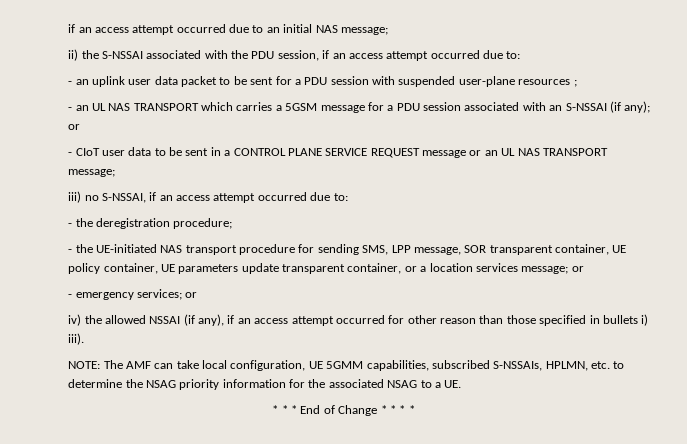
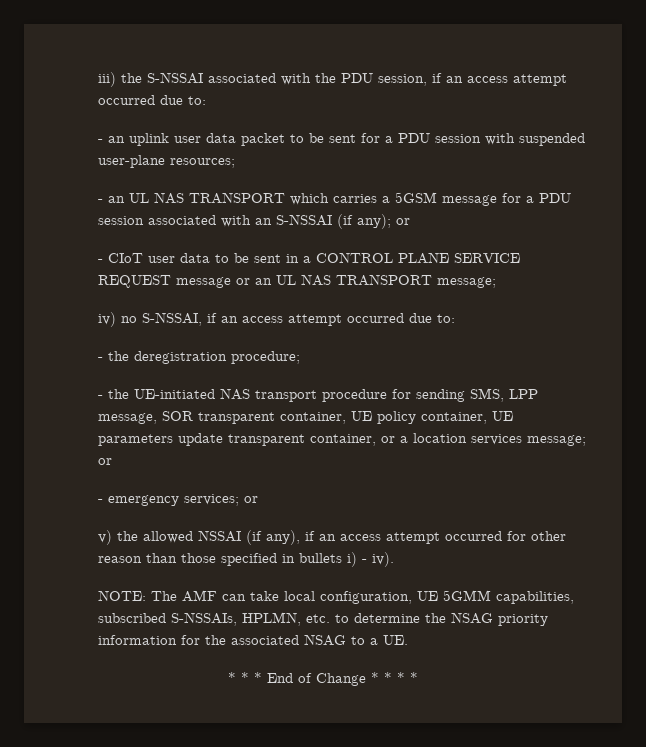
- if an access attempt occurred due to an initial NAS message;
- ii) the S-NSSAI associated with the PDU session, if an access attempt occurred due to:
+ iii) the S-NSSAI associated with the PDU session, if an access attempt occurred due to:
- - an uplink user data packet to be sent for a PDU session with suspended user-plane resources ;
+ - an uplink user data packet to be sent for a PDU session with suspended user-plane resources;
- iii) no S-NSSAI, if an access attempt occurred due to:
+ iv) no S-NSSAI, if an access attempt occurred due to:
- iv) the allowed NSSAI (if any), if an access attempt occurred for other reason than those specified in bullets i) iii).
+ v) the allowed NSSAI (if any), if an access attempt occurred for other reason than those specified in bullets i) - iv).

